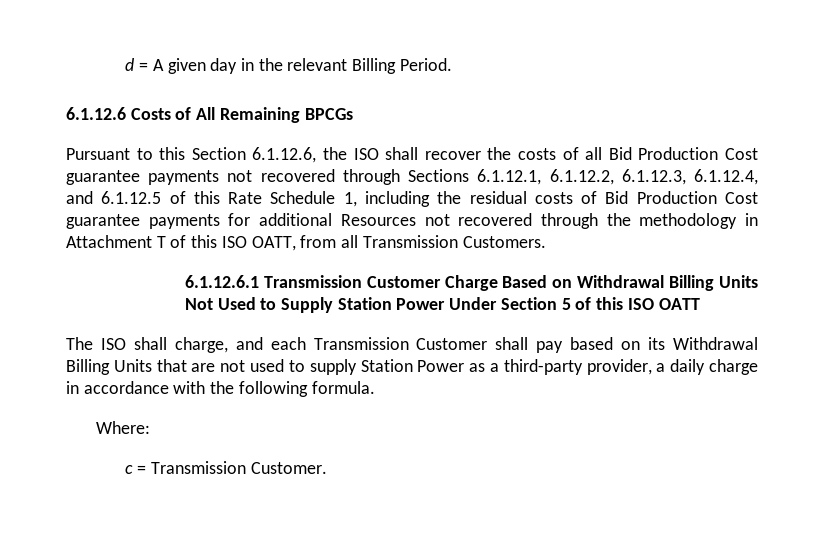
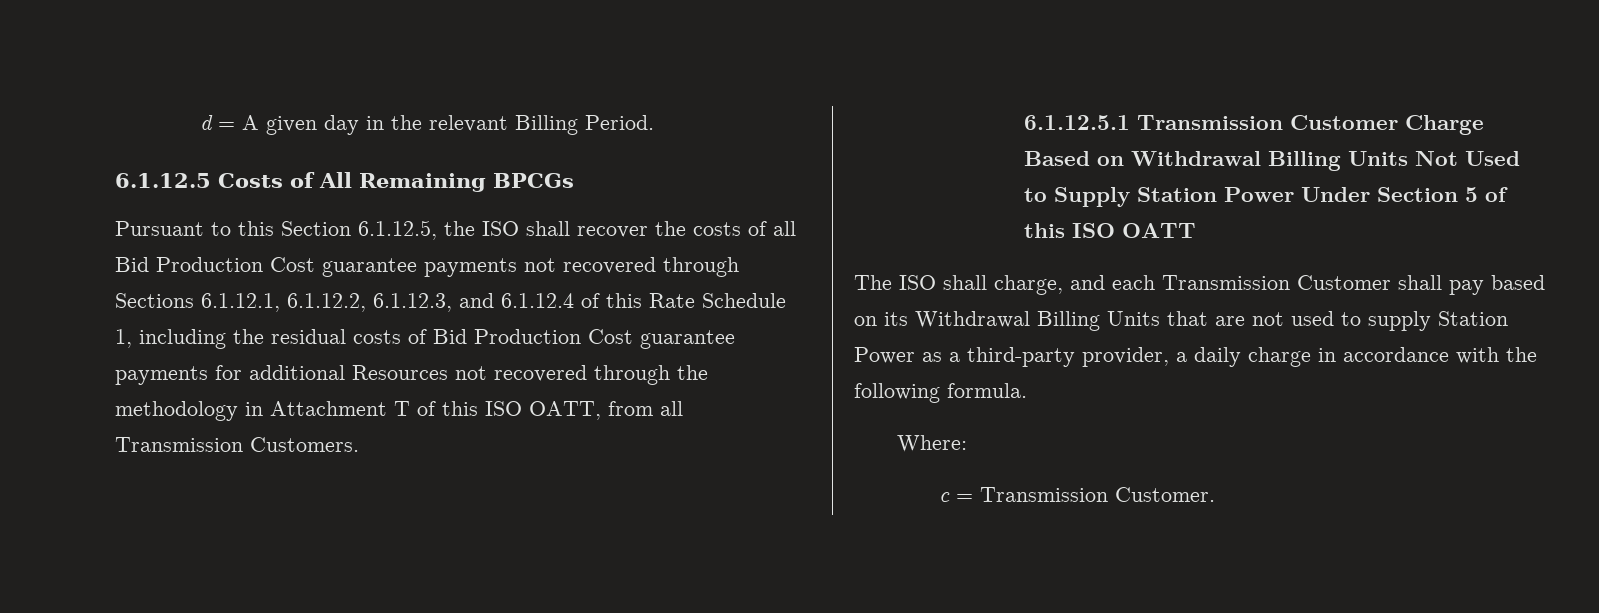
- 6.1.12.6 Costs of All Remaining BPCGs
+ 6.1.12.5 Costs of All Remaining BPCGs
- Pursuant to this Section 6.1.12.6, the ISO shall recover the costs of all Bid Production Cost guarantee payments not recovered through Sections 6.1.12.1, 6.1.12.2, 6.1.12.3, 6.1.12.4, and 6.1.12.5 of this Rate Schedule 1, including the residual costs of Bid Production Cost guarantee payments for additional Resources not recovered through the methodology in Attachment T of this ISO OATT, from all Transmission Customers.
+ Pursuant to this Section 6.1.12.5, the ISO shall recover the costs of all Bid Production Cost guarantee payments not recovered through Sections 6.1.12.1, 6.1.12.2, 6.1.12.3, and 6.1.12.4 of this Rate Schedule 1, including the residual costs of Bid Production Cost guarantee payments for additional Resources not recovered through the methodology in Attachment T of this ISO OATT, from all Transmission Customers.
- 6.1.12.6.1 Transmission Customer Charge Based on Withdrawal Billing Units Not Used to Supply Station Power Under Section 5 of this ISO OATT
+ 6.1.12.5.1 Transmission Customer Charge Based on Withdrawal Billing Units Not Used to Supply Station Power Under Section 5 of this ISO OATT

